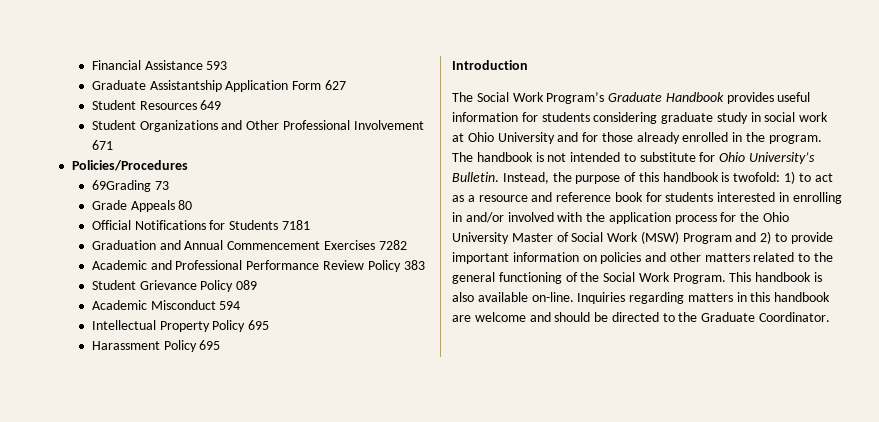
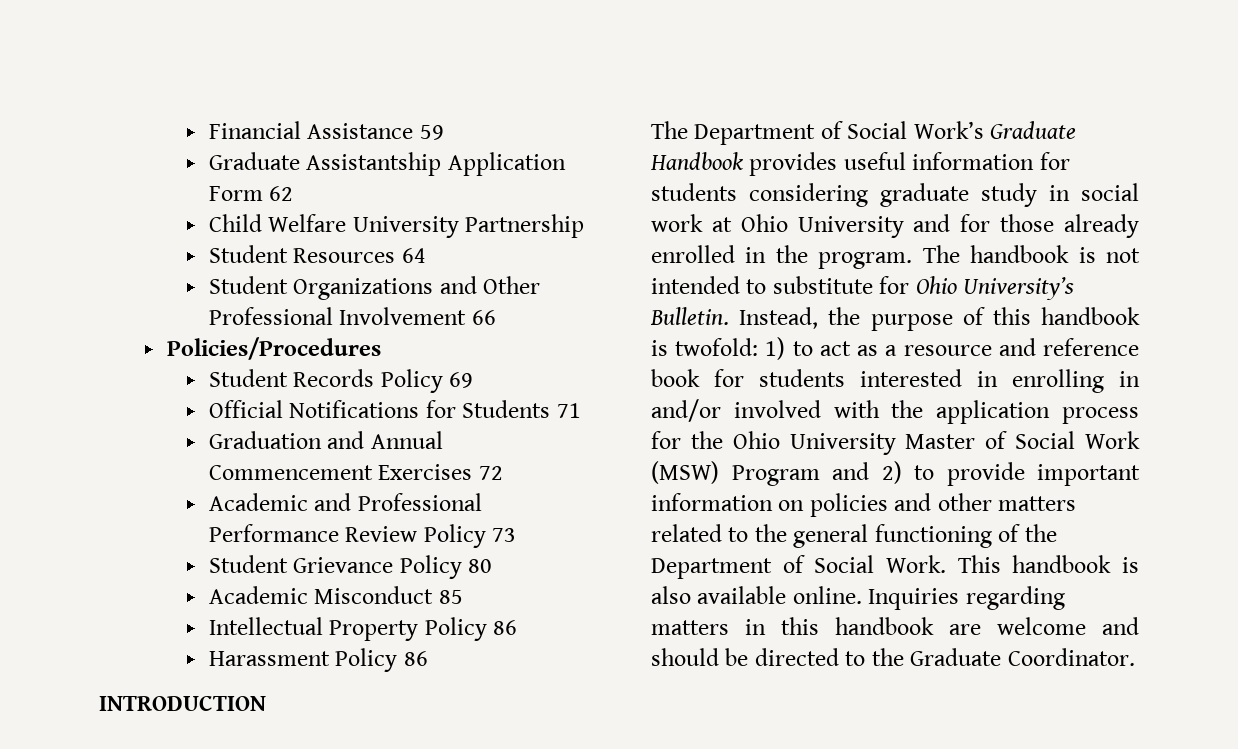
- Financial Assistance 593
+ Financial Assistance 59
- Graduate Assistantship Application Form 627
+ Graduate Assistantship Application Form 62
+ Child Welfare University Partnership
- Student Resources 649
+ Student Resources 64
- Student Organizations and Other Professional Involvement 671
+ Student Organizations and Other Professional Involvement 66
- 69Grading 73
- Grade Appeals 80
+ Student Records Policy 69
- Official Notifications for Students 7181
+ Official Notifications for Students 71
- Graduation and Annual Commencement Exercises 7282
+ Graduation and Annual Commencement Exercises 72
- Academic and Professional Performance Review Policy 383
+ Academic and Professional Performance Review Policy 73
- Student Grievance Policy 089
+ Student Grievance Policy 80
- Academic Misconduct 594
+ Academic Misconduct 85
- Intellectual Property Policy 695
+ Intellectual Property Policy 86
- Harassment Policy 695
- Introduction
- The Social Work Program’s Graduate Handbook provides useful information for students considering graduate study in social work at Ohio University and for those already enrolled in the program.
+ Harassment Policy 86
+ INTRODUCTION
+ The Department of Social Work’s Graduate Handbook provides useful information for students considering graduate study in social work at Ohio University and for those already enrolled in the program.
- Instead, the purpose of this handbook is twofold: 1) to act as a resource and reference book for students interested in enrolling in and/or involved with the application process for the Ohio University Master of Social Work (MSW) Program and 2) to provide important information on policies and other matters related to the general functioning of the Social Work Program.
+ Instead, the purpose of this handbook is twofold: 1) to act as a resource and reference book for students interested in enrolling in and/or involved with the application process for the Ohio University Master of Social Work (MSW) Program and 2) to provide important information on policies and other matters related to the general functioning of the Department of Social Work.
- This handbook is also available on-line.
+ This handbook is also available online.

